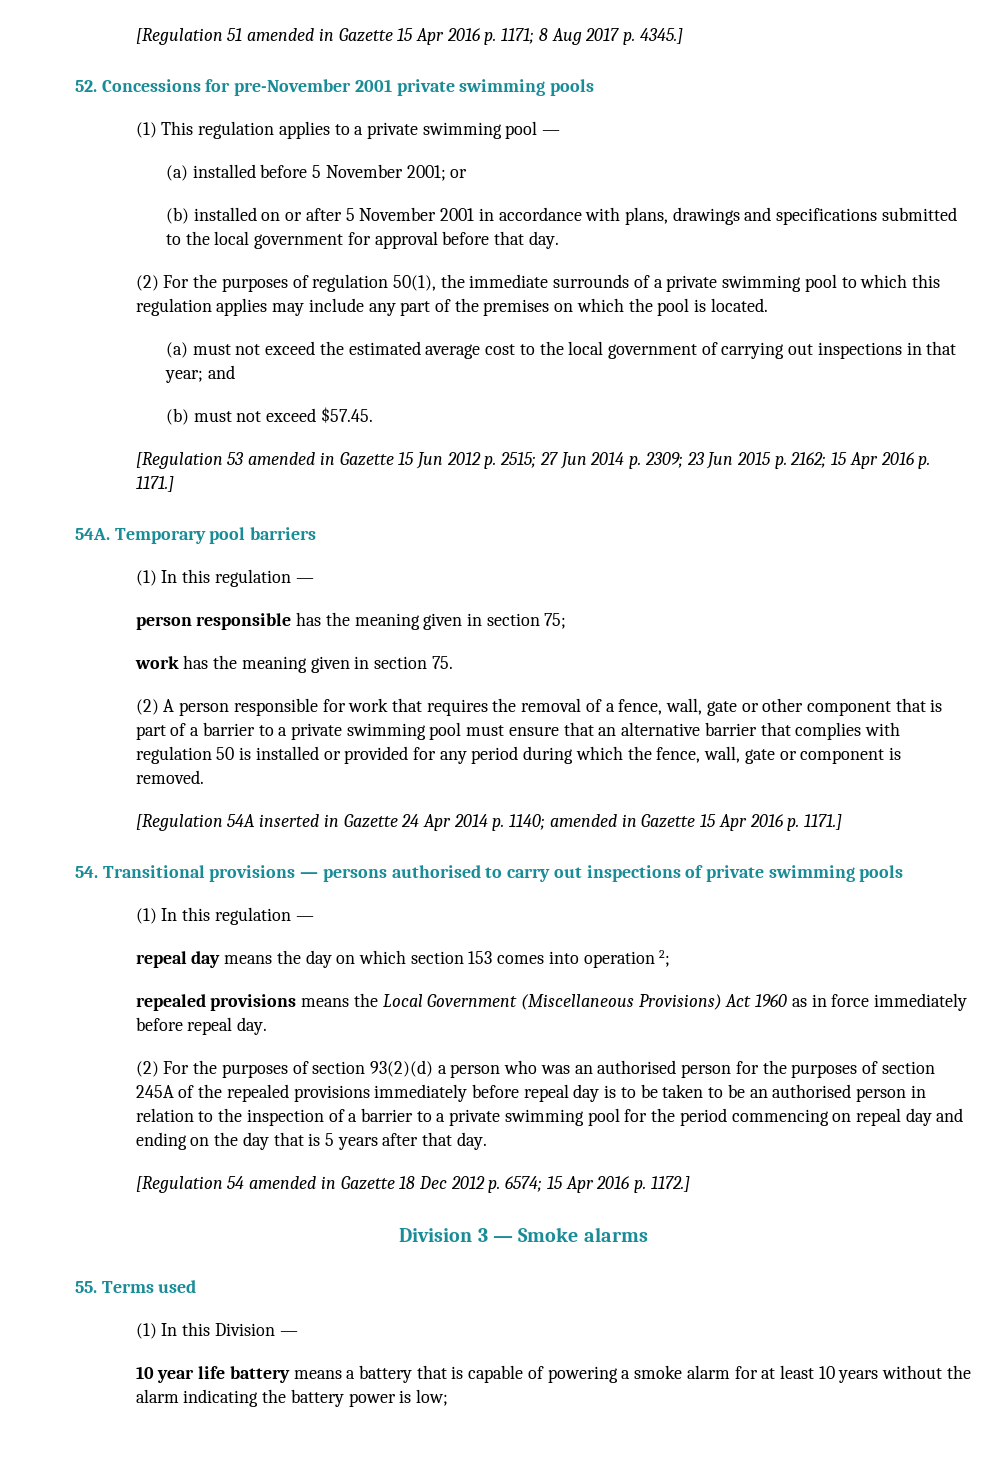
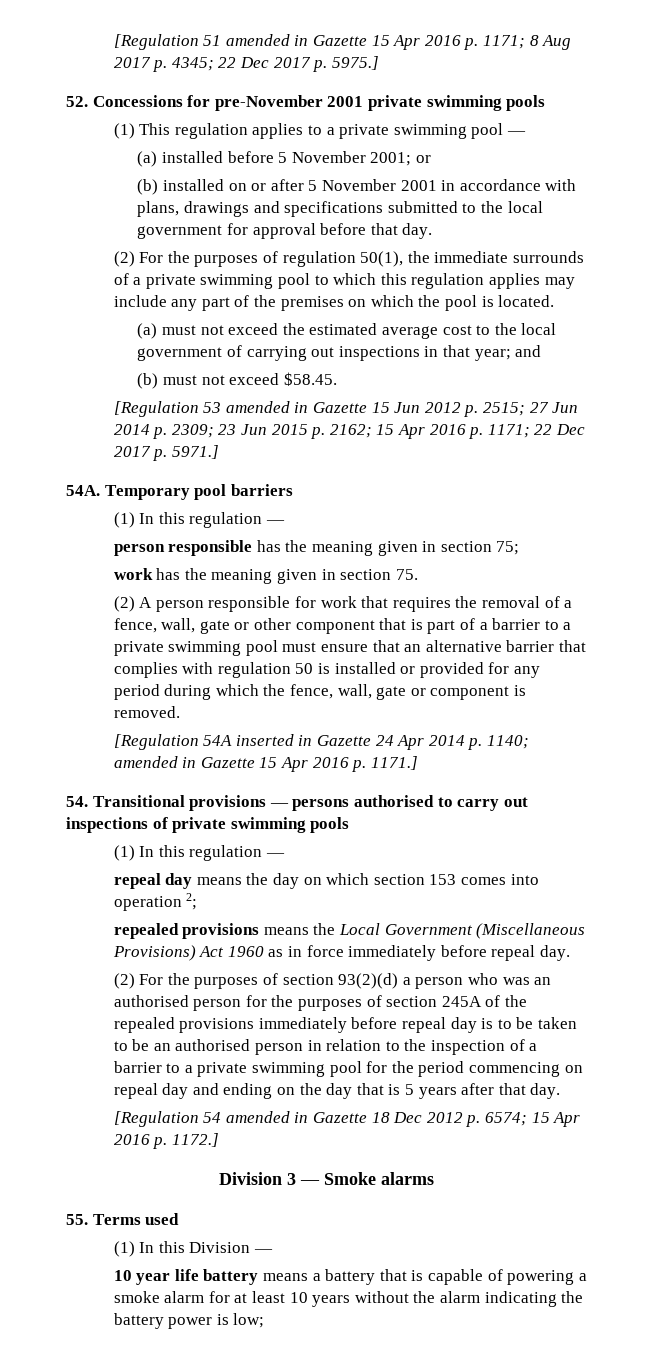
- [Regulation 51 amended in Gazette 15 Apr 2016 p. 1171; 8 Aug 2017 p. 4345.]
+ [Regulation 51 amended in Gazette 15 Apr 2016 p. 1171; 8 Aug 2017 p. 4345; 22 Dec 2017 p. 5975.]
- (b) must not exceed $57.45.
+ (b) must not exceed $58.45.
- [Regulation 53 amended in Gazette 15 Jun 2012 p. 2515; 27 Jun 2014 p. 2309; 23 Jun 2015 p. 2162; 15 Apr 2016 p. 1171.]
+ [Regulation 53 amended in Gazette 15 Jun 2012 p. 2515; 27 Jun 2014 p. 2309; 23 Jun 2015 p. 2162; 15 Apr 2016 p. 1171; 22 Dec 2017 p. 5971.]

